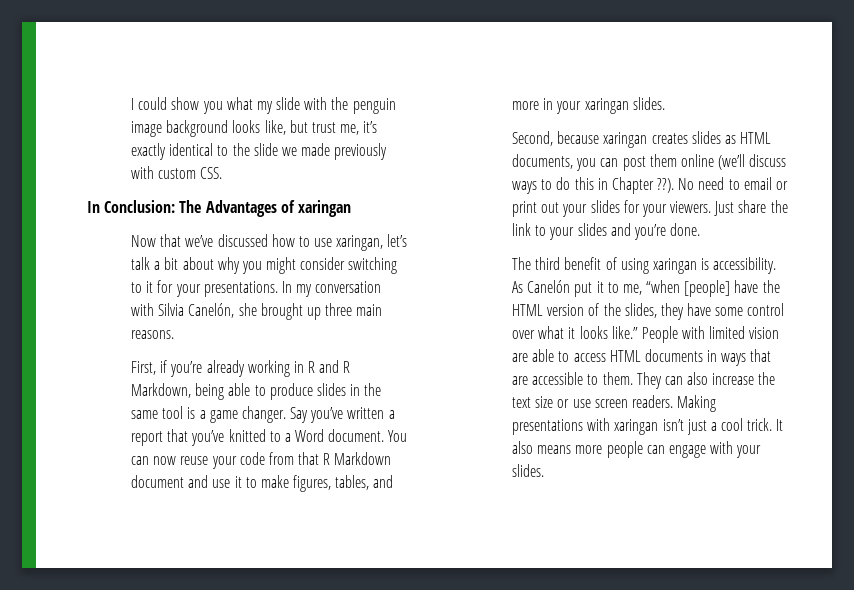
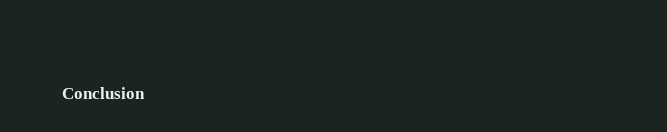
- I could show you what my slide with the penguin image background looks like, but trust me, it’s exactly identical to the slide we made previously with custom CSS.
- In Conclusion: The Advantages of xaringan
- Now that we’ve discussed how to use xaringan, let’s talk a bit about why you might consider switching to it for your presentations. In my conversation with Silvia Canelón, she brought up three main reasons.
- First, if you’re already working in R and R Markdown, being able to produce slides in the same tool is a game changer. Say you’ve written a report that you’ve knitted to a Word document. You can now reuse your code from that R Markdown document and use it to make figures, tables, and more in your xaringan slides.
- Second, because xaringan creates slides as HTML documents, you can post them online (we’ll discuss ways to do this in Chapter ??). No need to email or print out your slides for your viewers. Just share the link to your slides and you’re done.
- The third benefit of using xaringan is accessibility. As Canelón put it to me, “when [people] have the HTML version of the slides, they have some control over what it looks like.” People with limited vision are able to access HTML documents in ways that are accessible to them. They can also increase the text size or use screen readers. Making presentations with xaringan isn’t just a cool trick. It also means more people can engage with your slides.
+ Conclusion

